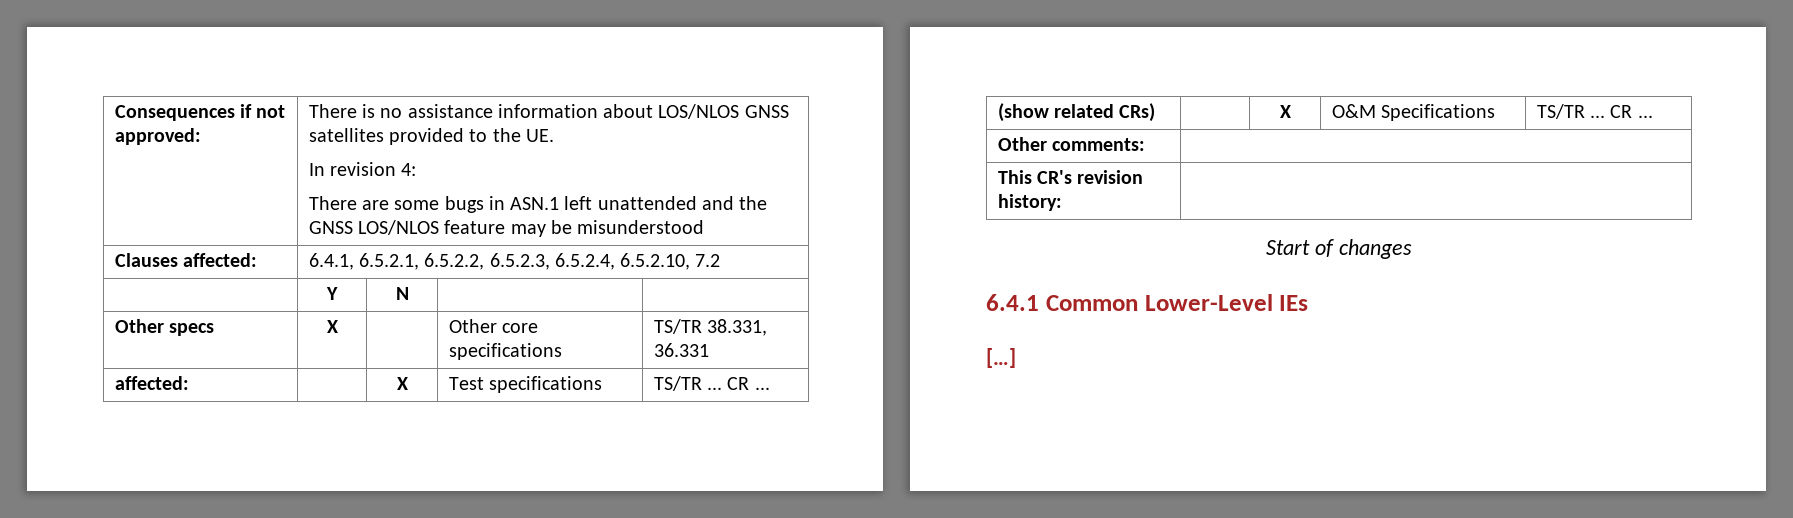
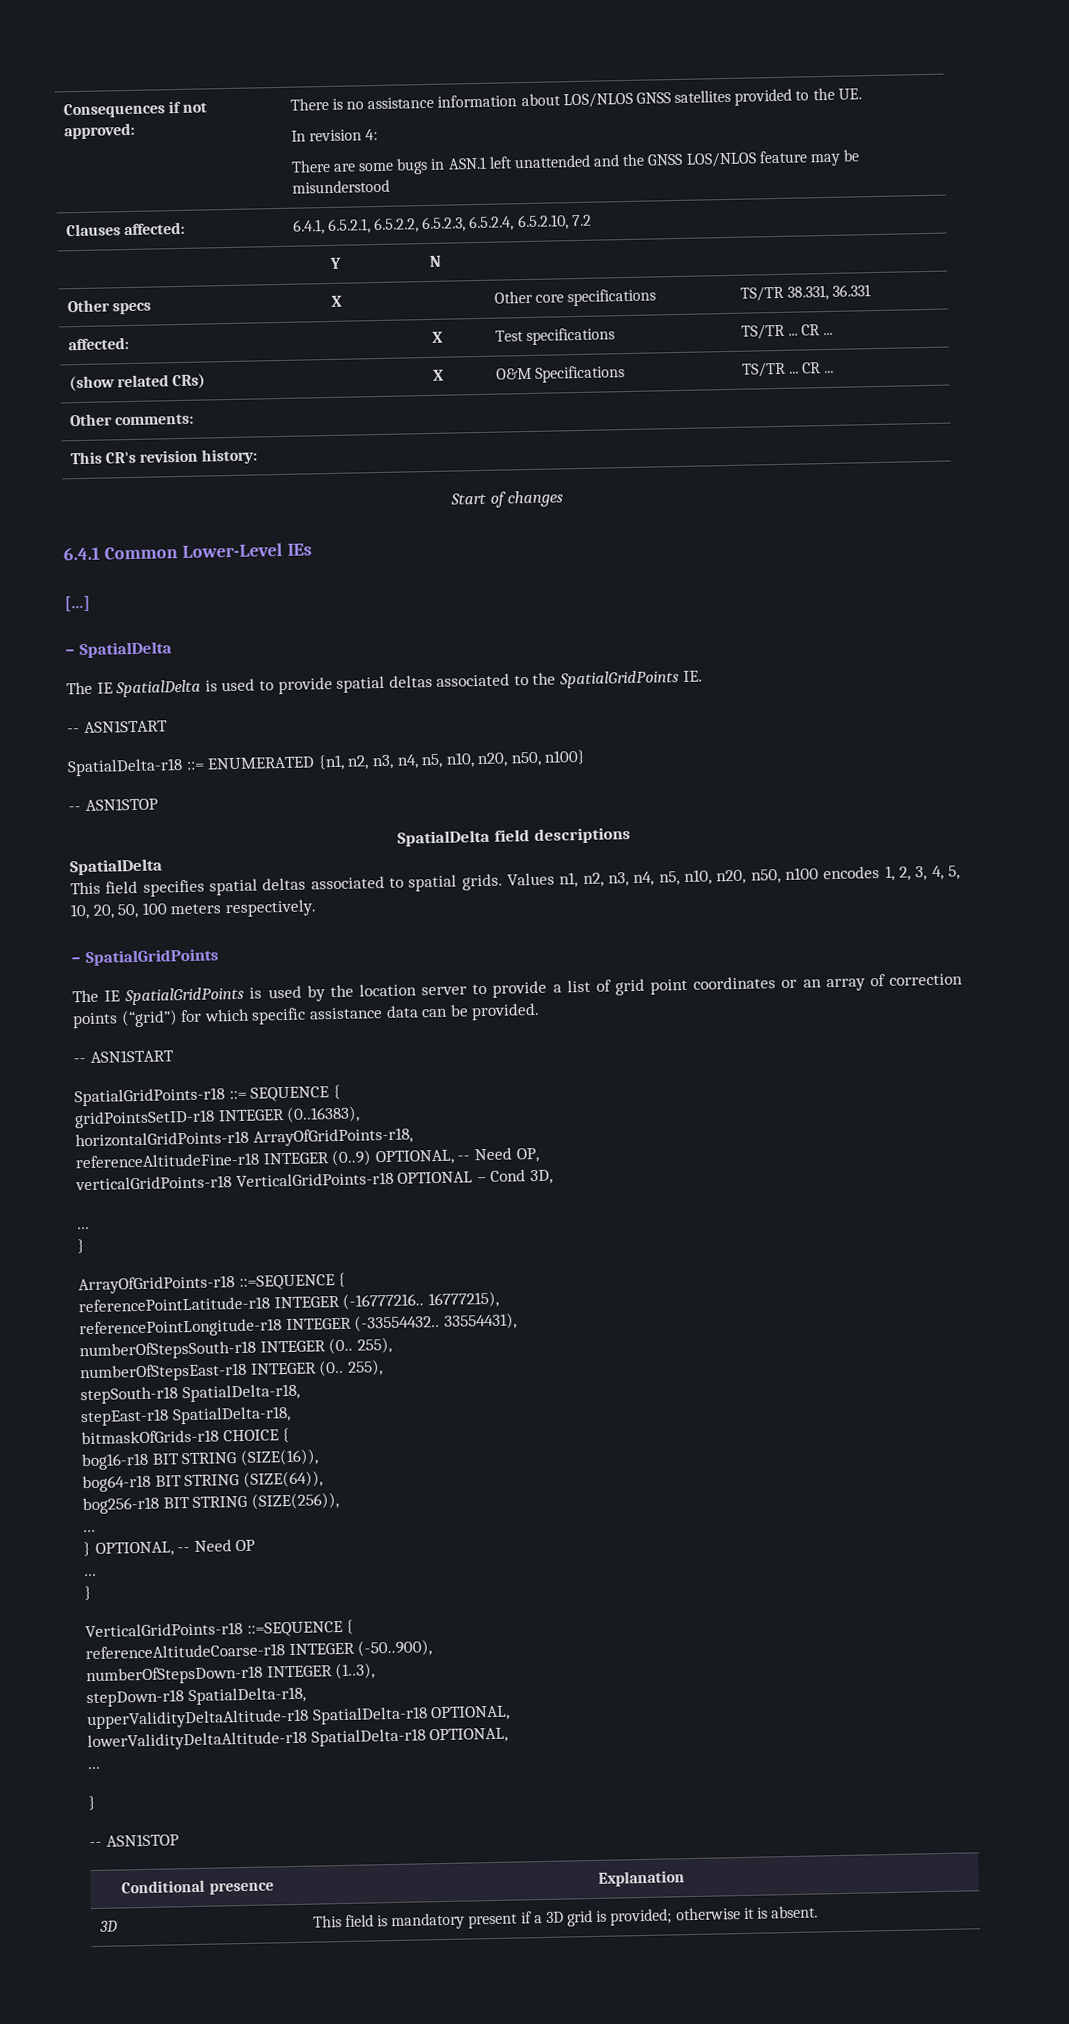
+ – SpatialDelta
+ The IE SpatialDelta is used to provide spatial deltas associated to the SpatialGridPoints IE.
+ -- ASN1START
+ SpatialDelta-r18 ::= ENUMERATED {n1, n2, n3, n4, n5, n10, n20, n50, n100}
+ -- ASN1STOP
+ SpatialDelta field descriptions
+ SpatialDelta
+ This field specifies spatial deltas associated to spatial grids. Values n1, n2, n3, n4, n5, n10, n20, n50, n100 encodes 1, 2, 3, 4, 5, 10, 20, 50, 100 meters respectively.
+ – SpatialGridPoints
+ The IE SpatialGridPoints is used by the location server to provide a list of grid point coordinates or an array of correction points (“grid”) for which specific assistance data can be provided.
+ -- ASN1START
+ SpatialGridPoints-r18 ::= SEQUENCE {
+ gridPointsSetID-r18 INTEGER (0..16383),
+ horizontalGridPoints-r18 ArrayOfGridPoints-r18,
+ referenceAltitudeFine-r18 INTEGER (0..9) OPTIONAL, -- Need OP,
+ verticalGridPoints-r18 VerticalGridPoints-r18 OPTIONAL – Cond 3D,
+ ...
+ }
+ ArrayOfGridPoints-r18 ::=SEQUENCE {
+ referencePointLatitude-r18 INTEGER (-16777216.. 16777215),
+ referencePointLongitude-r18 INTEGER (-33554432.. 33554431),
+ numberOfStepsSouth-r18 INTEGER (0.. 255),
+ numberOfStepsEast-r18 INTEGER (0.. 255),
+ stepSouth-r18 SpatialDelta-r18,
+ stepEast-r18 SpatialDelta-r18,
+ bitmaskOfGrids-r18 CHOICE {
+ bog16-r18 BIT STRING (SIZE(16)),
+ bog64-r18 BIT STRING (SIZE(64)),
+ bog256-r18 BIT STRING (SIZE(256)),
+ ...
+ } OPTIONAL, -- Need OP
+ ...
+ }
+ VerticalGridPoints-r18 ::=SEQUENCE {
+ referenceAltitudeCoarse-r18 INTEGER (-50..900),
+ numberOfStepsDown-r18 INTEGER (1..3),
+ stepDown-r18 SpatialDelta-r18,
+ upperValidityDeltaAltitude-r18 SpatialDelta-r18 OPTIONAL,
+ lowerValidityDeltaAltitude-r18 SpatialDelta-r18 OPTIONAL,
+ ...
+ }
+ -- ASN1STOP
+ Conditional presence | Explanation
+ 3D | This field is mandatory present if a 3D grid is provided; otherwise it is absent.

